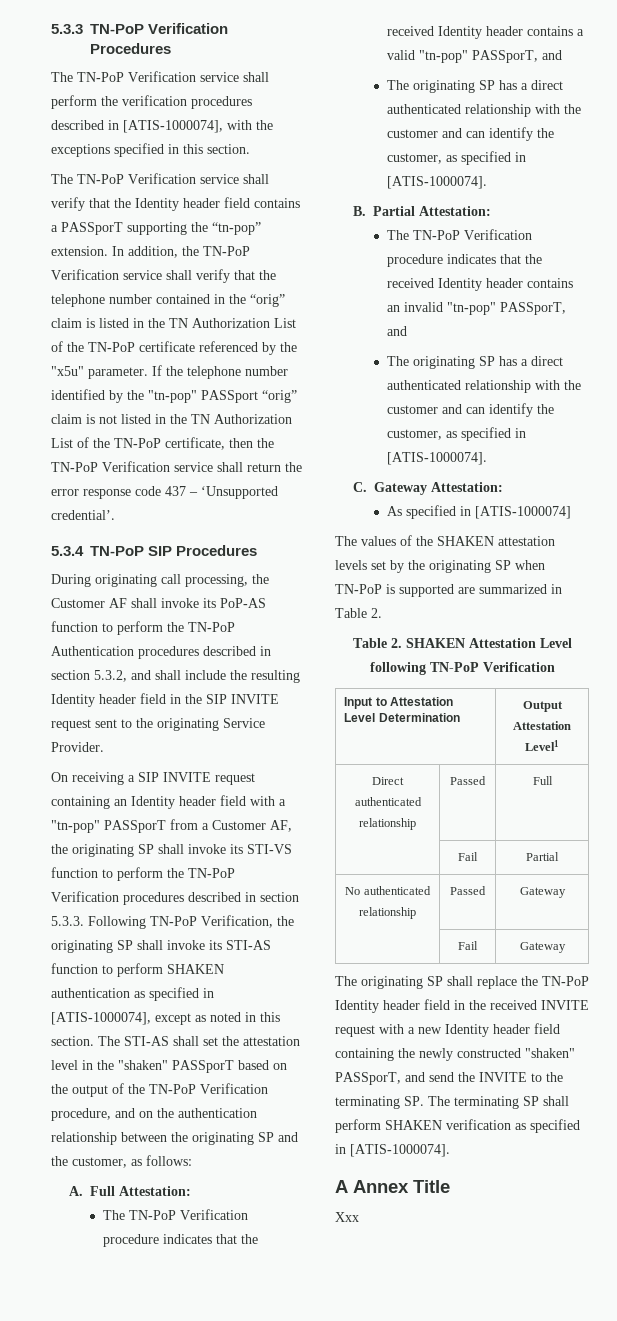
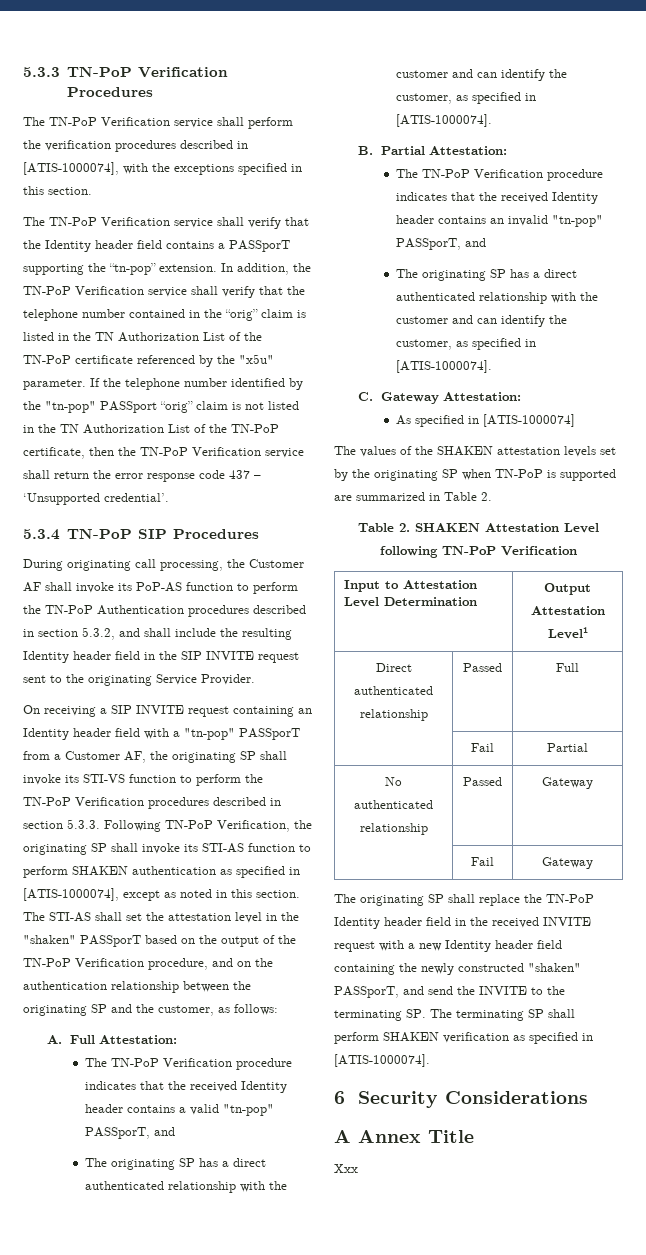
+ 6 Security Considerations

